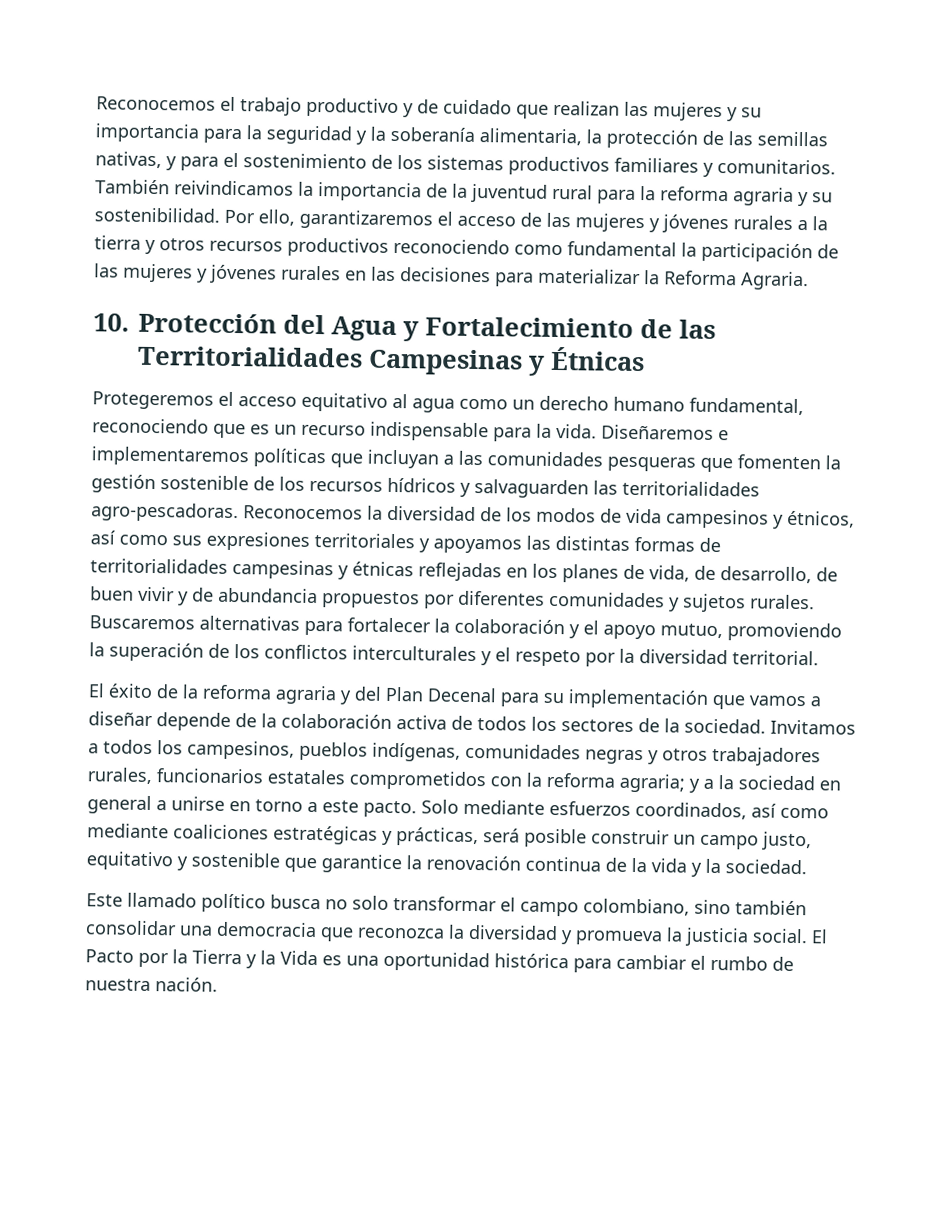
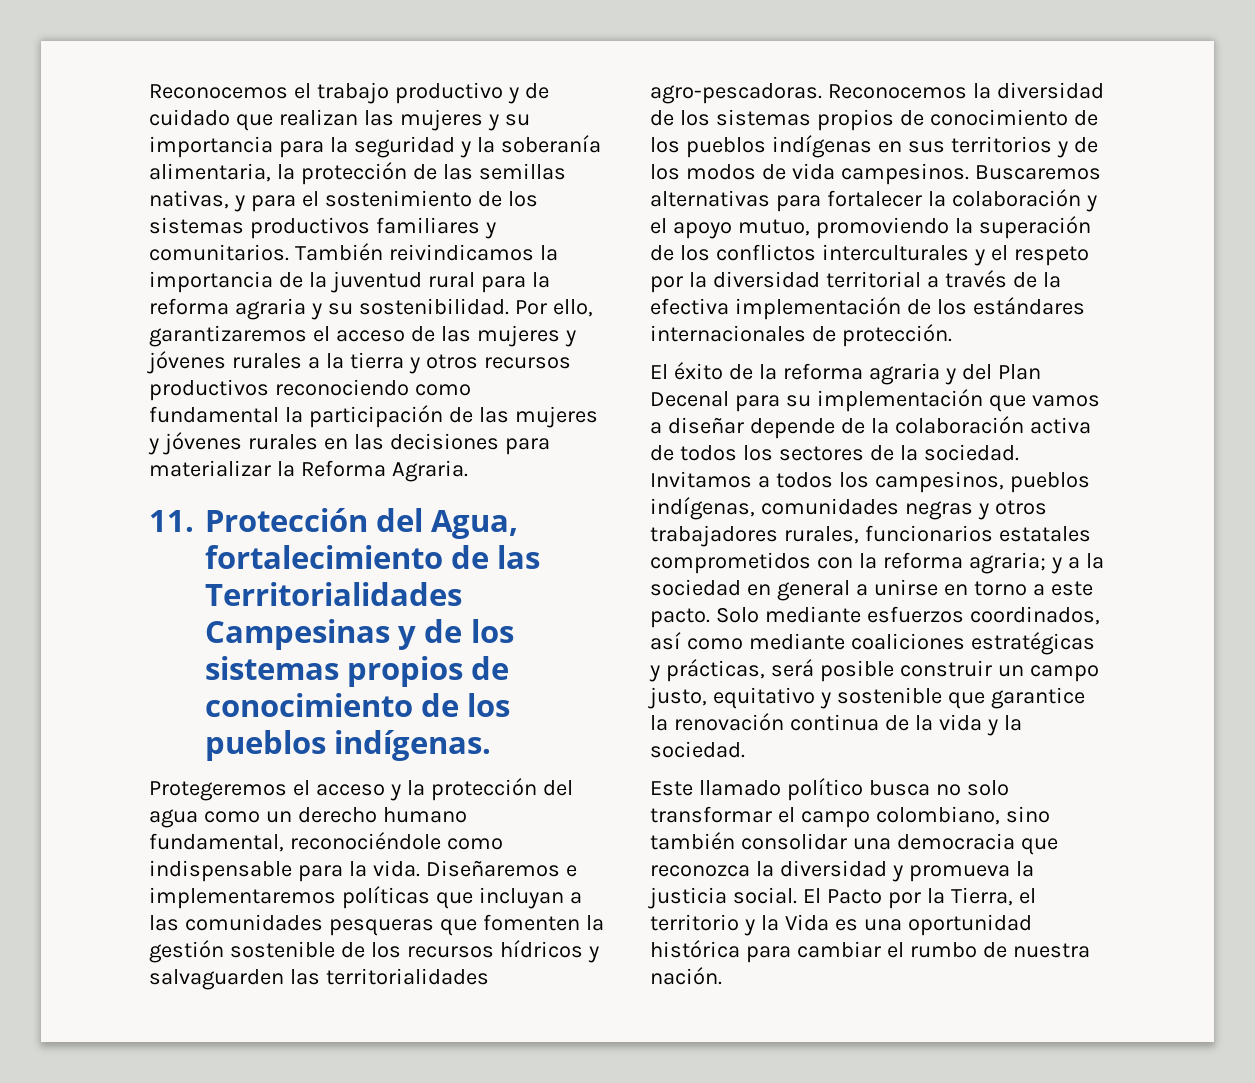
- 10. Protección del Agua y Fortalecimiento de las Territorialidades Campesinas y Étnicas
+ 11. Protección del Agua, fortalecimiento de las Territorialidades Campesinas y de los sistemas propios de conocimiento de los pueblos indígenas.
- Protegeremos el acceso equitativo al agua como un derecho humano fundamental, reconociendo que es un recurso indispensable para la vida.
+ Protegeremos el acceso y la protección del agua como un derecho humano fundamental, reconociéndole como indispensable para la vida.
- Reconocemos la diversidad de los modos de vida campesinos y étnicos, así como sus expresiones territoriales y apoyamos las distintas formas de territorialidades campesinas y étnicas reflejadas en los planes de vida, de desarrollo, de buen vivir y de abundancia propuestos por diferentes comunidades y sujetos rurales.
+ Reconocemos la diversidad de los sistemas propios de conocimiento de los pueblos indígenas en sus territorios y de los modos de vida campesinos.
- Buscaremos alternativas para fortalecer la colaboración y el apoyo mutuo, promoviendo la superación de los conflictos interculturales y el respeto por la diversidad territorial.
+ Buscaremos alternativas para fortalecer la colaboración y el apoyo mutuo, promoviendo la superación de los conflictos interculturales y el respeto por la diversidad territorial a través de la efectiva implementación de los estándares internacionales de protección.
- El Pacto por la Tierra y la Vida es una oportunidad histórica para cambiar el rumbo de nuestra nación.
+ El Pacto por la Tierra, el territorio y la Vida es una oportunidad histórica para cambiar el rumbo de nuestra nación.

